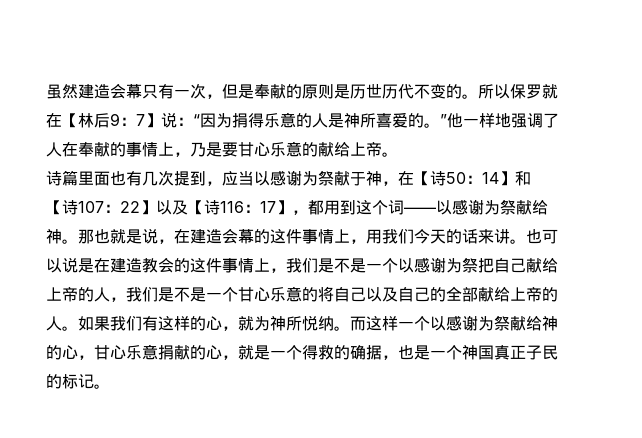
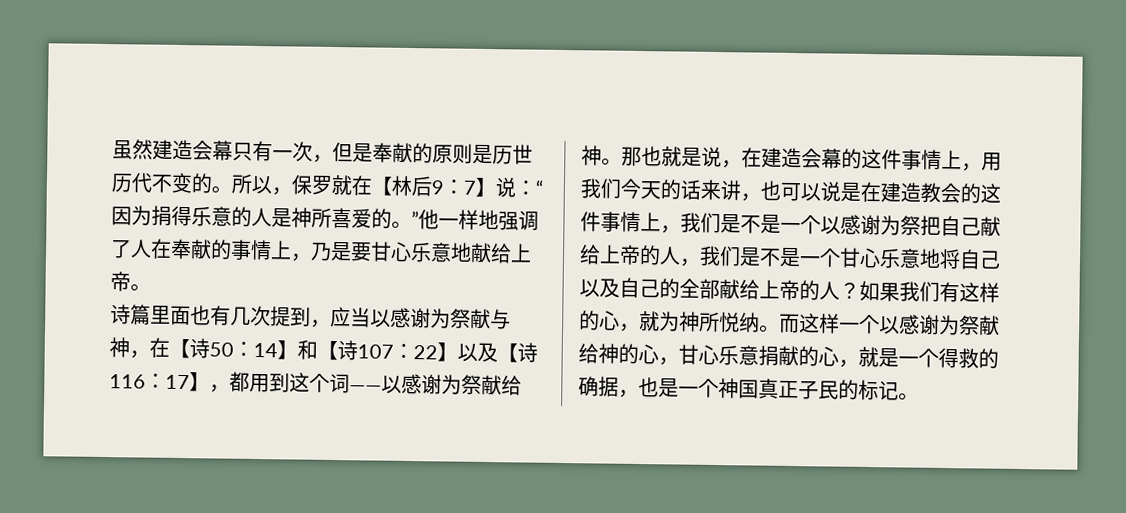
- 所以保罗就在【林后9：7】说：“因为捐得乐意的人是神所喜爱的。”他一样地强调了人在奉献的事情上，乃是要甘心乐意的献给上帝。
+ 所以，保罗就在【林后9：7】说：“因为捐得乐意的人是神所喜爱的。”他一样地强调了人在奉献的事情上，乃是要甘心乐意地献给上帝。
- 诗篇里面也有几次提到，应当以感谢为祭献于神，在【诗50：14】和【诗107：22】以及【诗116：17】，都用到这个词——以感谢为祭献给神。
+ 诗篇里面也有几次提到，应当以感谢为祭献与神，在【诗50：14】和【诗107：22】以及【诗116：17】，都用到这个词——以感谢为祭献给神。
- 那也就是说，在建造会幕的这件事情上，用我们今天的话来讲。也可以说是在建造教会的这件事情上，我们是不是一个以感谢为祭把自己献给上帝的人，我们是不是一个甘心乐意的将自己以及自己的全部献给上帝的人。
+ 那也就是说，在建造会幕的这件事情上，用我们今天的话来讲，也可以说是在建造教会的这件事情上，我们是不是一个以感谢为祭把自己献给上帝的人，我们是不是一个甘心乐意地将自己以及自己的全部献给上帝的人？

